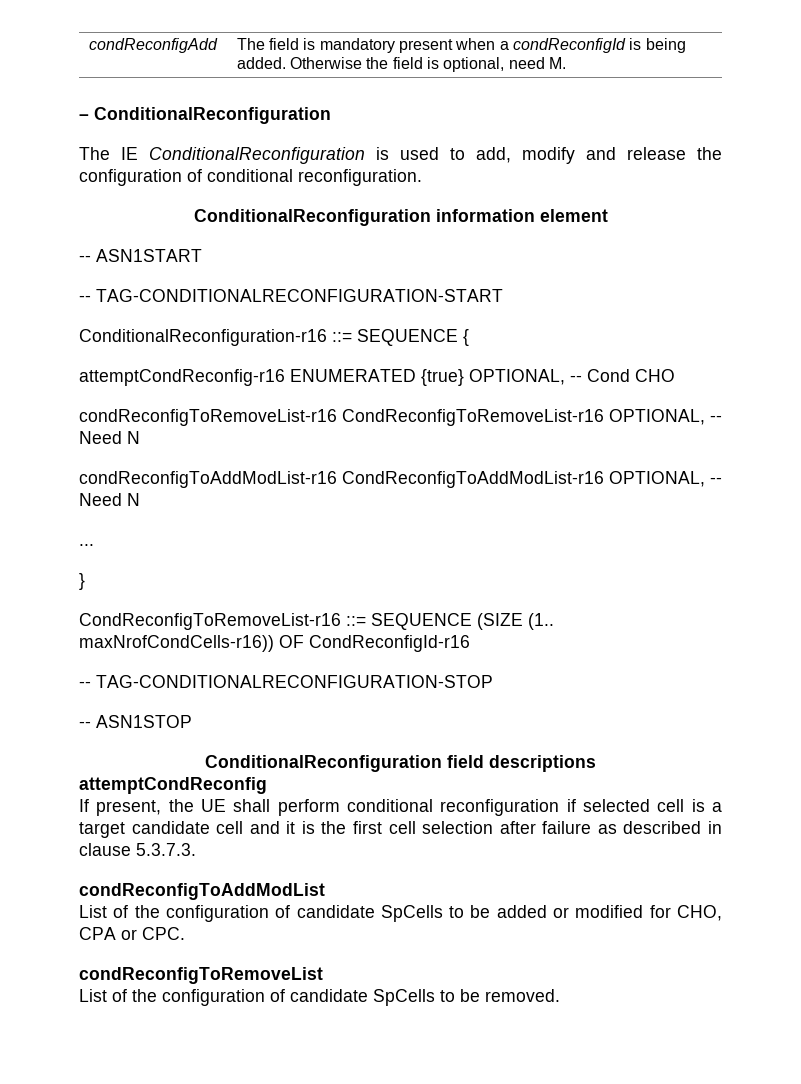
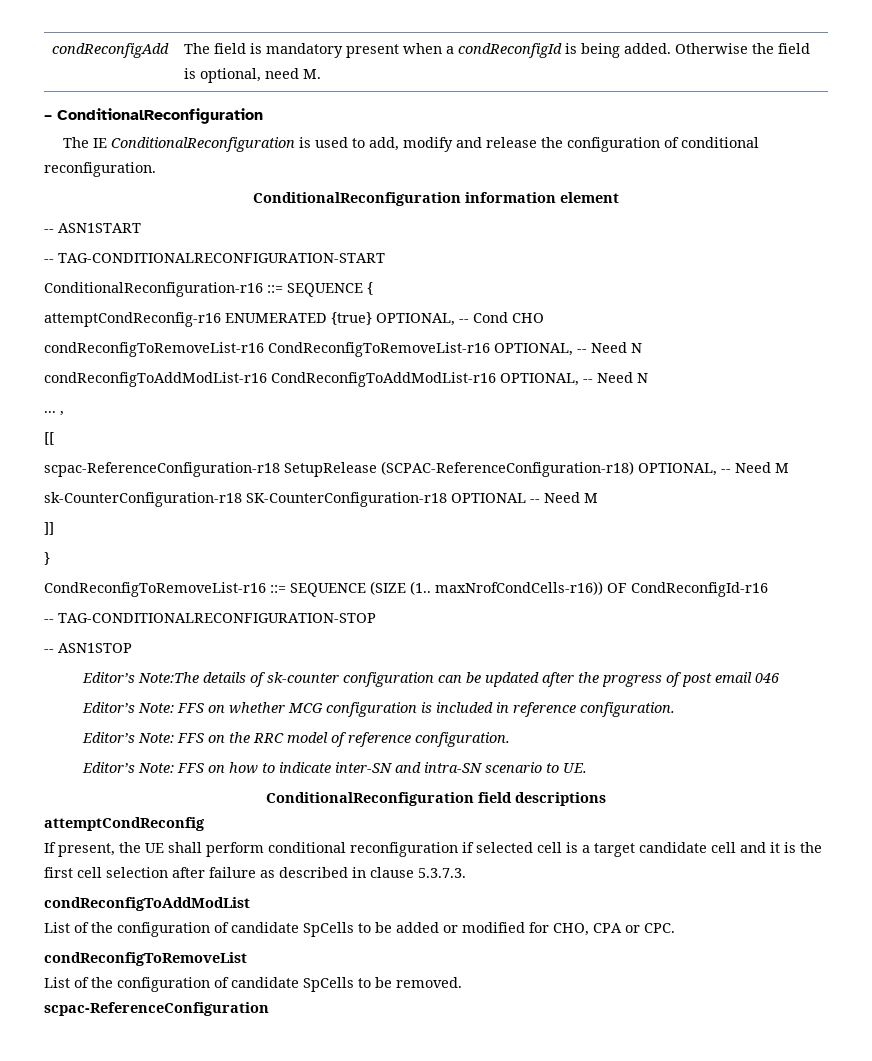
- ...
+ ... ,
+ [[
+ scpac-ReferenceConfiguration-r18 SetupRelease (SCPAC-ReferenceConfiguration-r18) OPTIONAL, -- Need M
+ sk-CounterConfiguration-r18 SK-CounterConfiguration-r18 OPTIONAL -- Need M
+ ]]
+ Editor’s Note:The details of sk-counter configuration can be updated after the progress of post email 046
+ Editor’s Note: FFS on whether MCG configuration is included in reference configuration.
+ Editor’s Note: FFS on the RRC model of reference configuration.
+ Editor’s Note: FFS on how to indicate inter-SN and intra-SN scenario to UE.
+ scpac-ReferenceConfiguration

